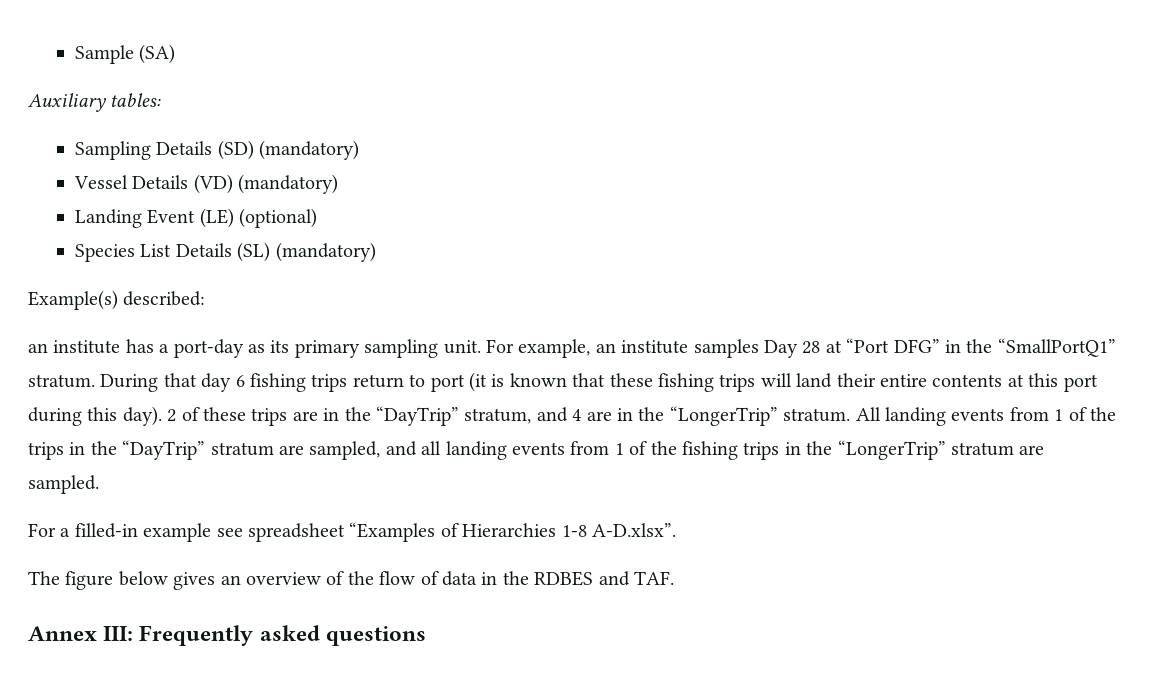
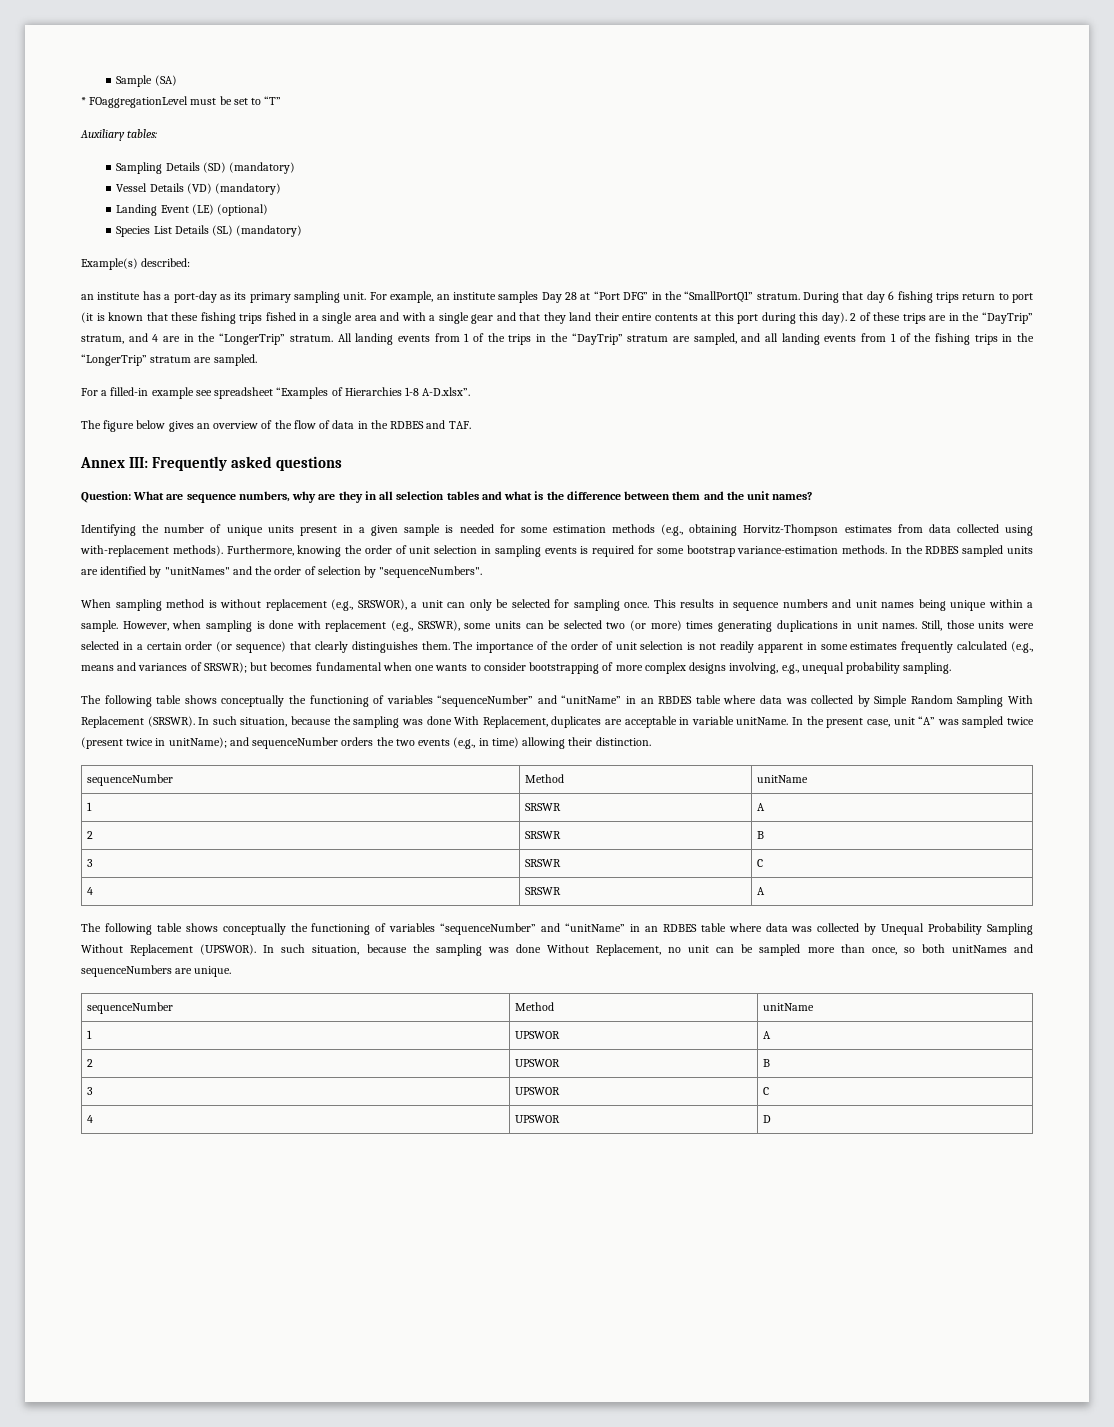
+ * FOaggregationLevel must be set to “T”
- During that day 6 fishing trips return to port (it is known that these fishing trips will land their entire contents at this port during this day).
+ During that day 6 fishing trips return to port (it is known that these fishing trips fished in a single area and with a single gear and that they land their entire contents at this port during this day).
+ Question: What are sequence numbers, why are they in all selection tables and what is the difference between them and the unit names?
+ Identifying the number of unique units present in a given sample is needed for some estimation methods (e.g., obtaining Horvitz-Thompson estimates from data collected using with-replacement methods). Furthermore, knowing the order of unit selection in sampling events is required for some bootstrap variance-estimation methods. In the RDBES sampled units are identified by "unitNames" and the order of selection by "sequenceNumbers".
+ When sampling method is without replacement (e.g., SRSWOR), a unit can only be selected for sampling once. This results in sequence numbers and unit names being unique within a sample. However, when sampling is done with replacement (e.g., SRSWR), some units can be selected two (or more) times generating duplications in unit names. Still, those units were selected in a certain order (or sequence) that clearly distinguishes them. The importance of the order of unit selection is not readily apparent in some estimates frequently calculated (e.g., means and variances of SRSWR); but becomes fundamental when one wants to consider bootstrapping of more complex designs involving, e.g., unequal probability sampling.
+ The following table shows conceptually the functioning of variables “sequenceNumber” and “unitName” in an RBDES table where data was collected by Simple Random Sampling With Replacement (SRSWR). In such situation, because the sampling was done With Replacement, duplicates are acceptable in variable unitName. In the present case, unit “A” was sampled twice (present twice in unitName); and sequenceNumber orders the two events (e.g., in time) allowing their distinction.
+ sequenceNumber | Method | unitName
+ 1 | SRSWR | A
+ 2 | SRSWR | B
+ 3 | SRSWR | C
+ 4 | SRSWR | A
+ The following table shows conceptually the functioning of variables “sequenceNumber” and “unitName” in an RDBES table where data was collected by Unequal Probability Sampling Without Replacement (UPSWOR). In such situation, because the sampling was done Without Replacement, no unit can be sampled more than once, so both unitNames and sequenceNumbers are unique.
+ sequenceNumber | Method | unitName
+ 1 | UPSWOR | A
+ 2 | UPSWOR | B
+ 3 | UPSWOR | C
+ 4 | UPSWOR | D

